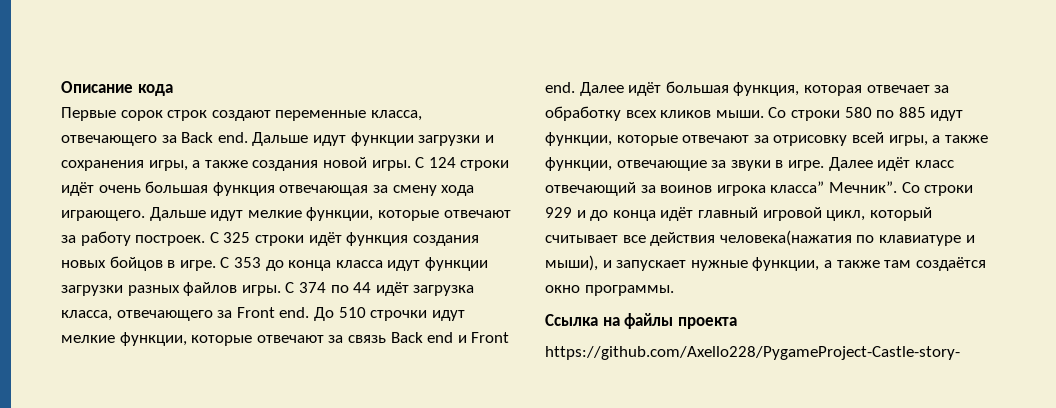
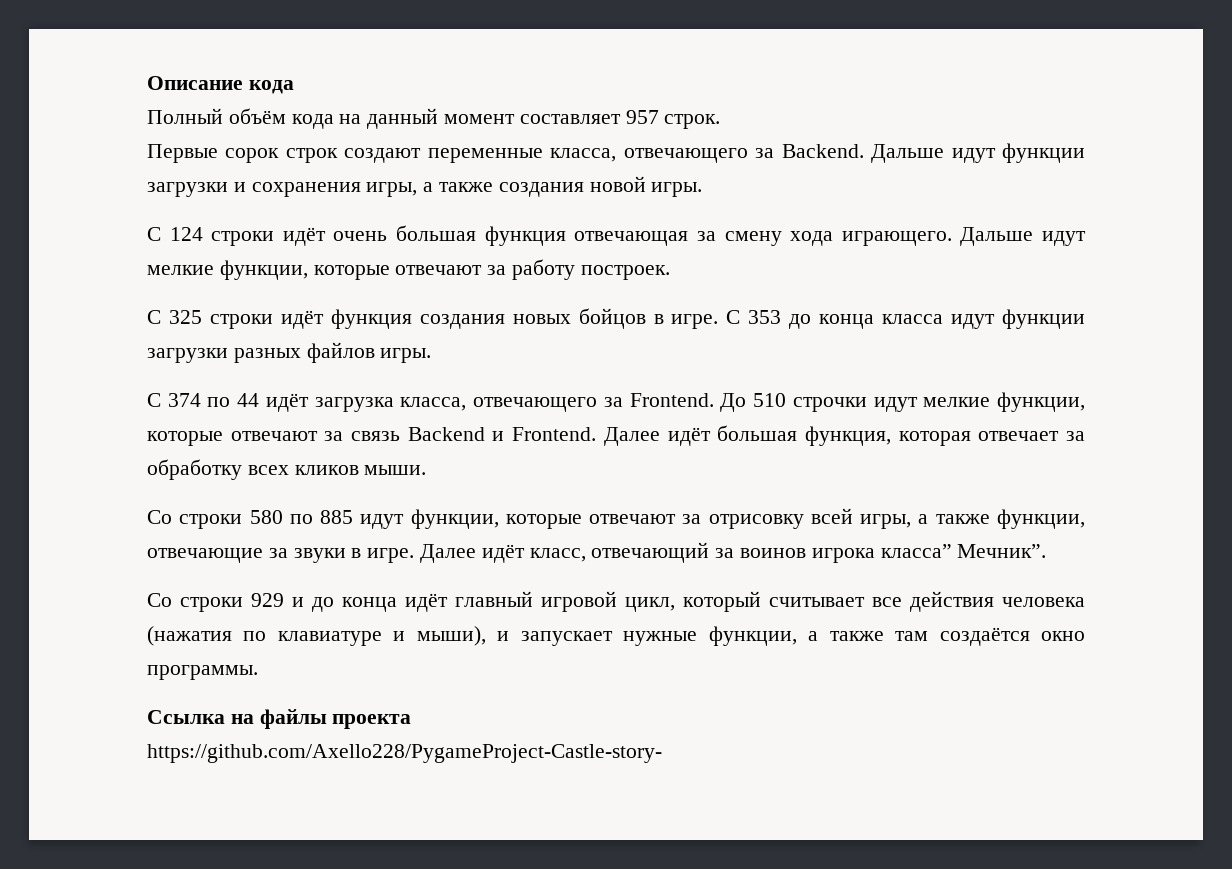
+ Полный объём кода на данный момент составляет 957 строк.
- Первые сорок строк создают переменные класса, отвечающего за Back end.
+ Первые сорок строк создают переменные класса, отвечающего за Backend.
- Дальше идут функции загрузки и сохранения игры, а также создания новой игры. С 124 строки идёт очень большая функция отвечающая за смену хода играющего.
+ Дальше идут функции загрузки и сохранения игры, а также создания новой игры.
+ С 124 строки идёт очень большая функция отвечающая за смену хода играющего.
- Дальше идут мелкие функции, которые отвечают за работу построек. С 325 строки идёт функция создания новых бойцов в игре.
+ Дальше идут мелкие функции, которые отвечают за работу построек.
+ С 325 строки идёт функция создания новых бойцов в игре.
- С 353 до конца класса идут функции загрузки разных файлов игры. С 374 по 44 идёт загрузка класса, отвечающего за Front end.
+ С 353 до конца класса идут функции загрузки разных файлов игры.
+ С 374 по 44 идёт загрузка класса, отвечающего за Frontend.
- До 510 строчки идут мелкие функции, которые отвечают за связь Back end и Front end.
+ До 510 строчки идут мелкие функции, которые отвечают за связь Backend и Frontend.
- Далее идёт большая функция, которая отвечает за обработку всех кликов мыши. Со строки 580 по 885 идут функции, которые отвечают за отрисовку всей игры, а также функции, отвечающие за звуки в игре.
+ Далее идёт большая функция, которая отвечает за обработку всех кликов мыши.
+ Со строки 580 по 885 идут функции, которые отвечают за отрисовку всей игры, а также функции, отвечающие за звуки в игре.
- Далее идёт класс отвечающий за воинов игрока класса” Мечник”. Со строки 929 и до конца идёт главный игровой цикл, который считывает все действия человека(нажатия по клавиатуре и мыши), и запускает нужные функции, а также там создаётся окно программы.
+ Далее идёт класс, отвечающий за воинов игрока класса” Мечник”.
+ Со строки 929 и до конца идёт главный игровой цикл, который считывает все действия человека (нажатия по клавиатуре и мыши), и запускает нужные функции, а также там создаётся окно программы.

